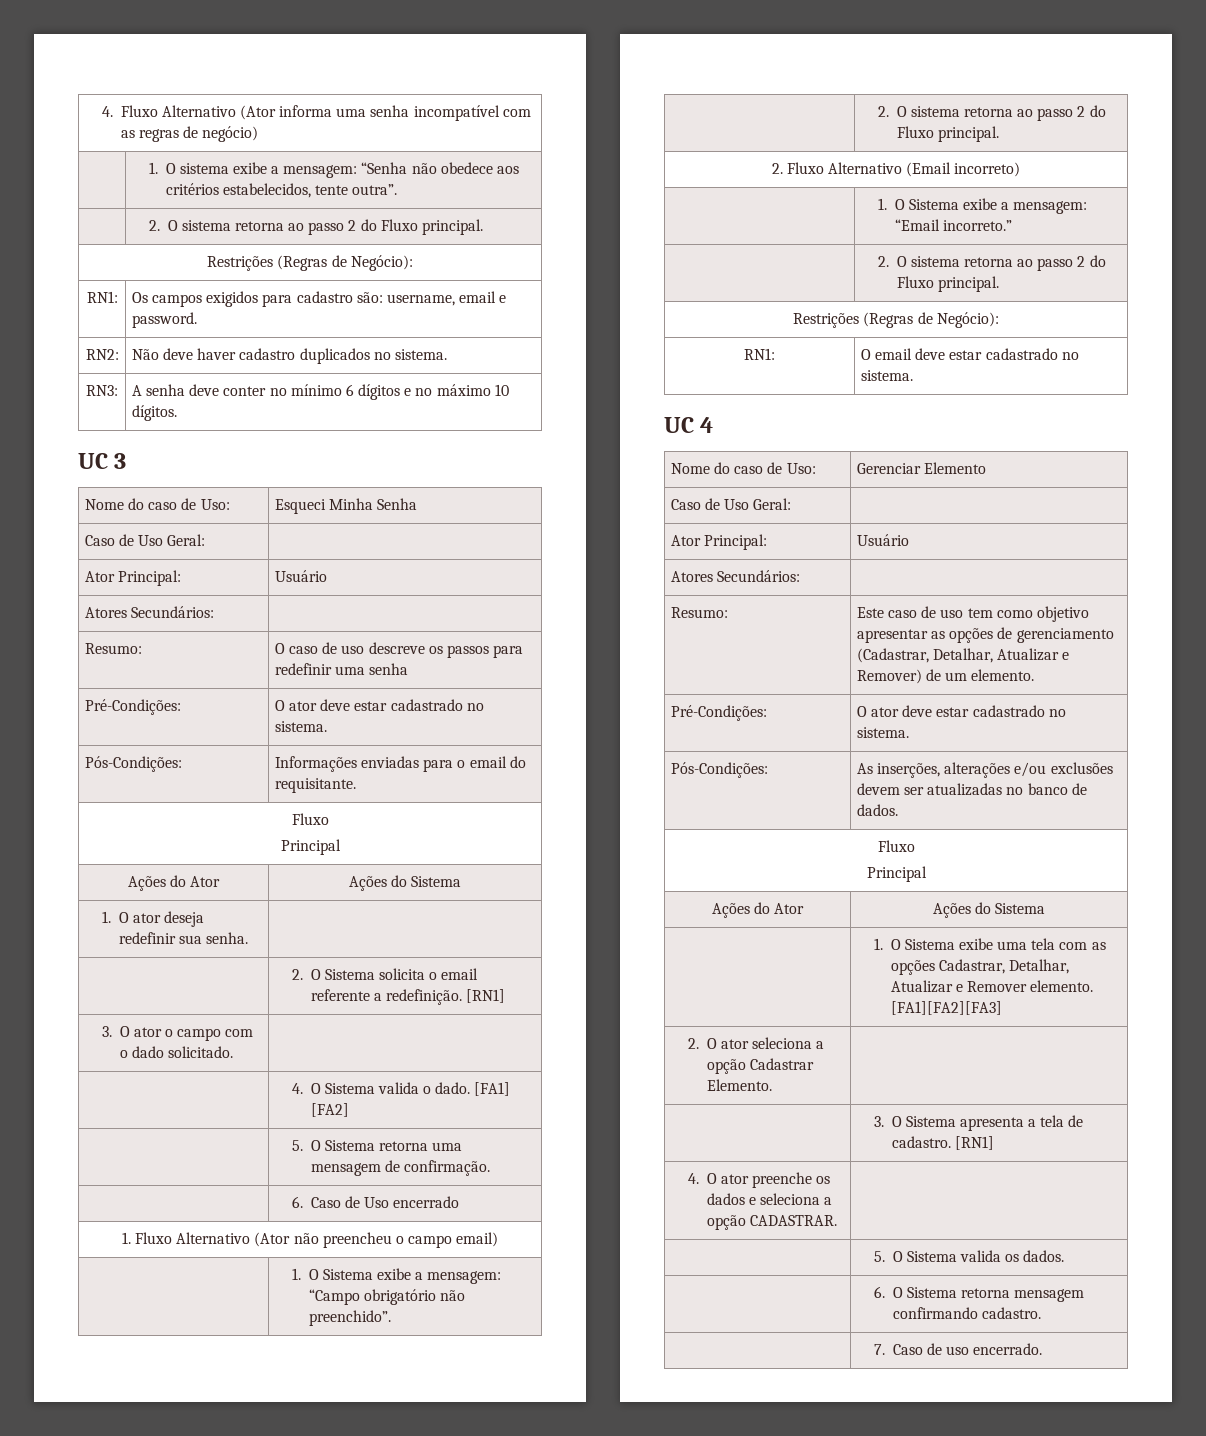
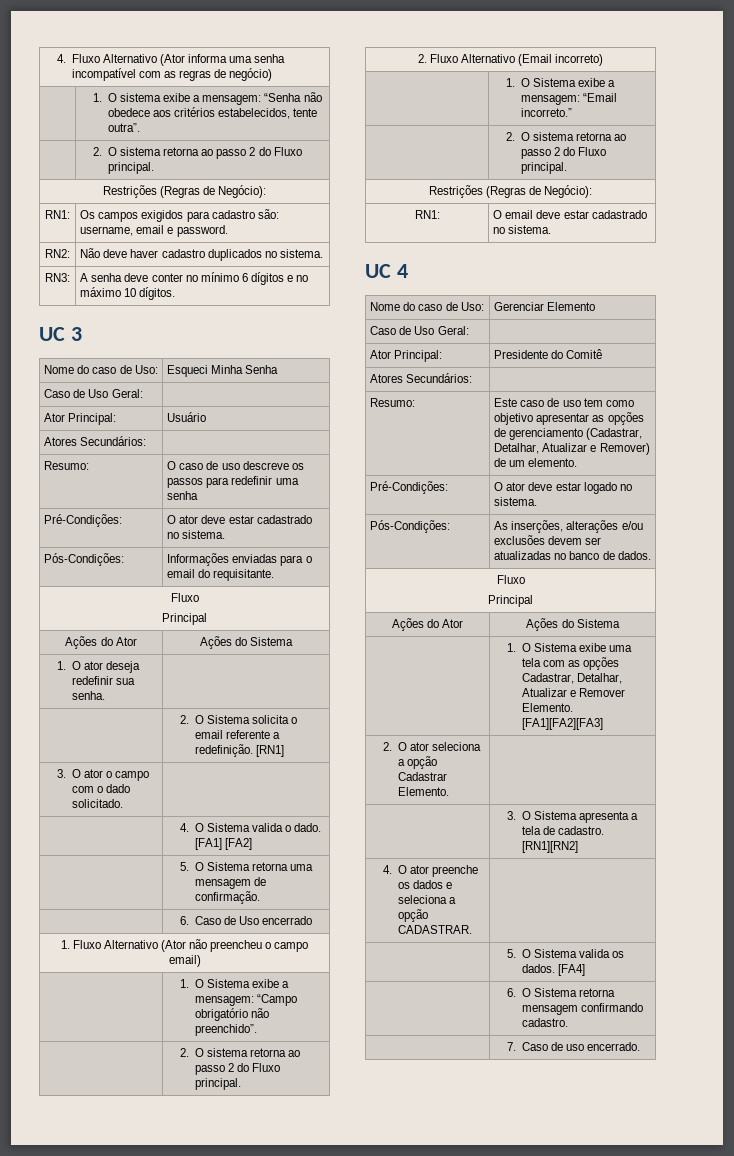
  Nome do caso de Uso: | Gerenciar Elemento
  Caso de Uso Geral: |
- Ator Principal: | Usuário
+ Ator Principal: | Presidente do Comitê
  Resumo: | Este caso de uso tem como objetivo apresentar as opções de gerenciamento (Cadastrar, Detalhar, Atualizar e Remover) de um elemento.
- Pré-Condições: | O ator deve estar cadastrado no sistema.
+ Pré-Condições: | O ator deve estar logado no sistema.
- | 1. O Sistema exibe uma tela com as opções Cadastrar, Detalhar, Atualizar e Remover elemento. [FA1][FA2][FA3]
+ | 1. O Sistema exibe uma tela com as opções Cadastrar, Detalhar, Atualizar e Remover Elemento. [FA1][FA2][FA3]
- | 3. O Sistema apresenta a tela de cadastro. [RN1]
+ | 3. O Sistema apresenta a tela de cadastro. [RN1][RN2]
- | 5. O Sistema valida os dados.
+ | 5. O Sistema valida os dados. [FA4]

